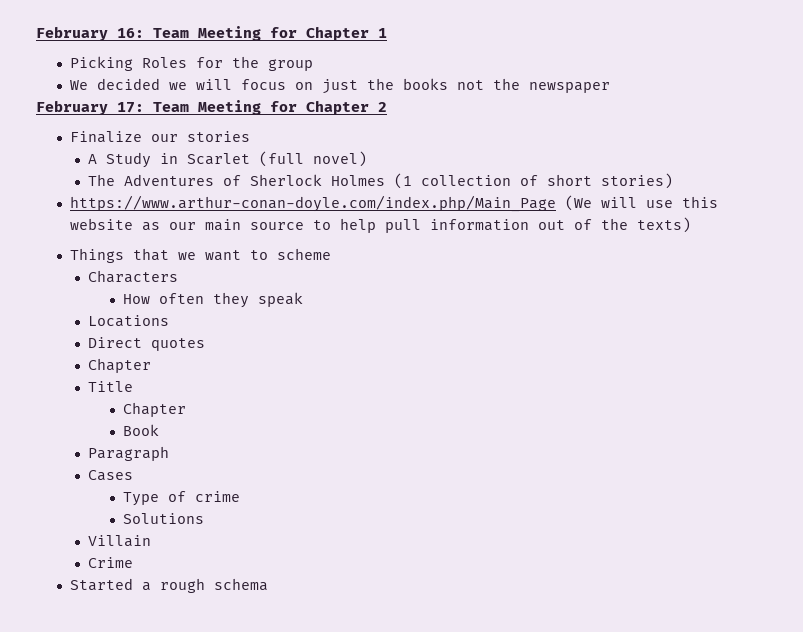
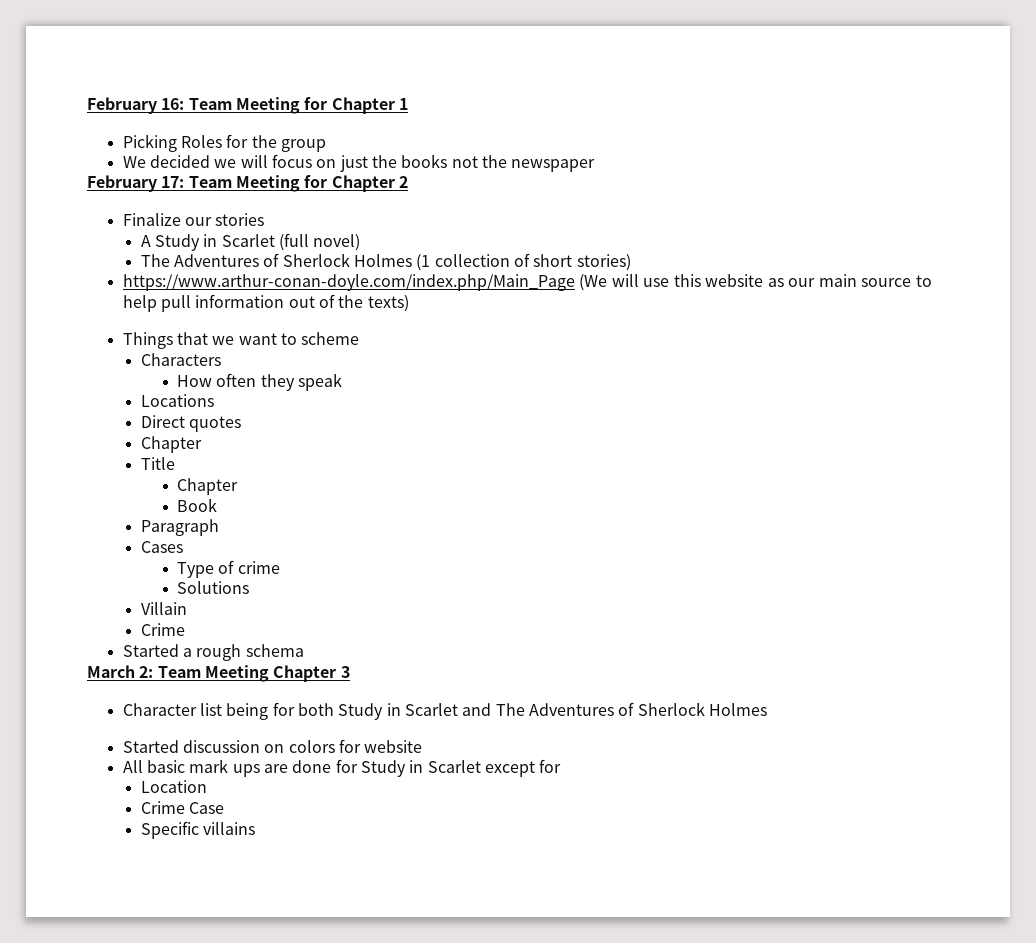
+ March 2: Team Meeting Chapter 3
+ Character list being for both Study in Scarlet and The Adventures of Sherlock Holmes
+ Started discussion on colors for website
+ All basic mark ups are done for Study in Scarlet except for
+ Location
+ Crime Case
+ Specific villains

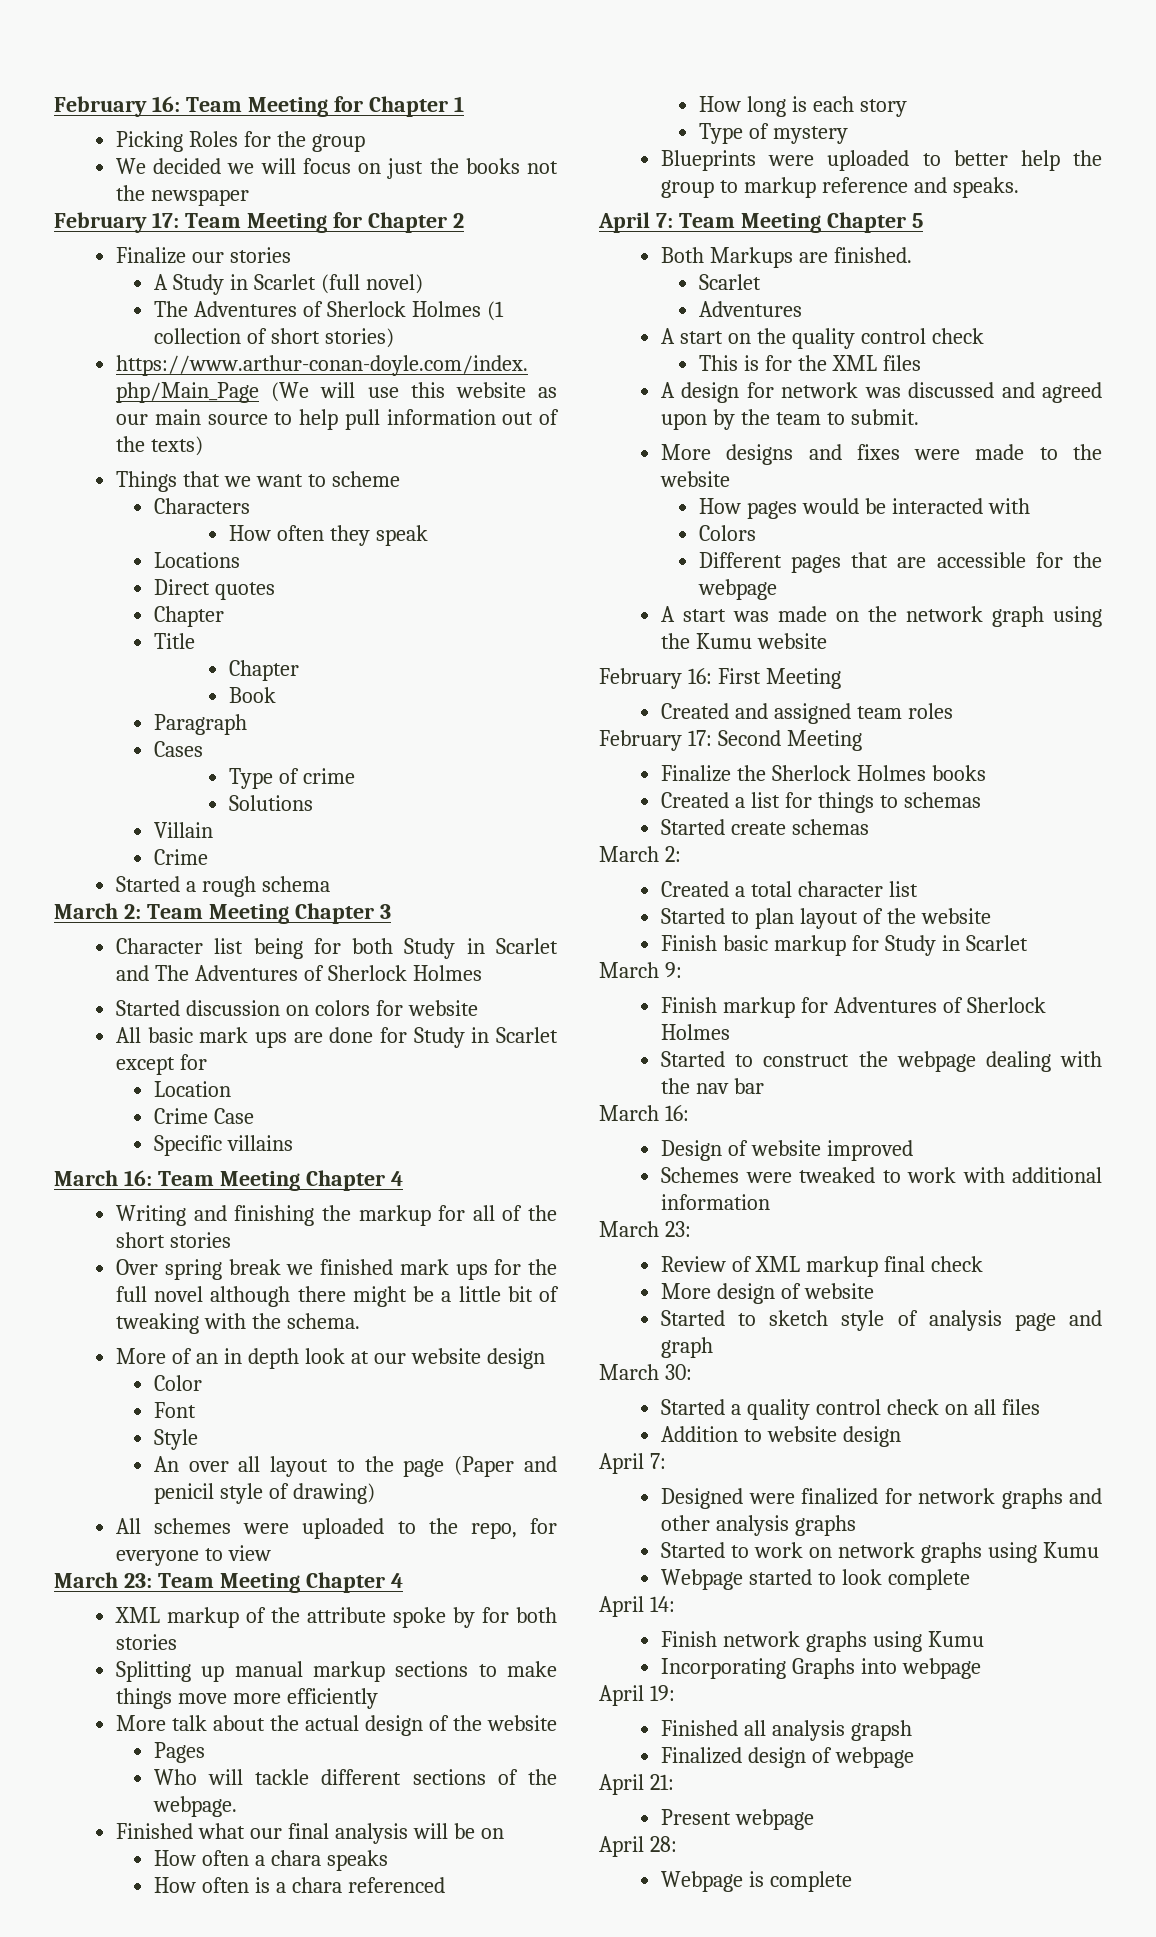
+ March 16: Team Meeting Chapter 4
+ Writing and finishing the markup for all of the short stories
+ Over spring break we finished mark ups for the full novel although there might be a little bit of tweaking with the schema.
+ More of an in depth look at our website design
+ Color
+ Font
+ Style
+ An over all layout to the page (Paper and penicil style of drawing)
+ All schemes were uploaded to the repo, for everyone to view
+ March 23: Team Meeting Chapter 4
+ XML markup of the attribute spoke by for both stories
+ Splitting up manual markup sections to make things move more efficiently
+ More talk about the actual design of the website
+ Pages
+ Who will tackle different sections of the webpage.
+ Finished what our final analysis will be on
+ How often a chara speaks
+ How often is a chara referenced
+ How long is each story
+ Type of mystery
+ Blueprints were uploaded to better help the group to markup reference and speaks.
+ April 7: Team Meeting Chapter 5
+ Both Markups are finished.
+ Scarlet
+ Adventures
+ A start on the quality control check
+ This is for the XML files
+ A design for network was discussed and agreed upon by the team to submit.
+ More designs and fixes were made to the website
+ How pages would be interacted with
+ Colors
+ Different pages that are accessible for the webpage
+ A start was made on the network graph using the Kumu website
+ February 16: First Meeting
+ Created and assigned team roles
+ February 17: Second Meeting
+ Finalize the Sherlock Holmes books
+ Created a list for things to schemas
+ Started create schemas
+ March 2:
+ Created a total character list
+ Started to plan layout of the website
+ Finish basic markup for Study in Scarlet
+ March 9:
+ Finish markup for Adventures of Sherlock Holmes
+ Started to construct the webpage dealing with the nav bar
+ March 16:
+ Design of website improved
+ Schemes were tweaked to work with additional information
+ March 23:
+ Review of XML markup final check
+ More design of website
+ Started to sketch style of analysis page and graph
+ March 30:
+ Started a quality control check on all files
+ Addition to website design
+ April 7:
+ Designed were finalized for network graphs and other analysis graphs
+ Started to work on network graphs using Kumu
+ Webpage started to look complete
+ April 14:
+ Finish network graphs using Kumu
+ Incorporating Graphs into webpage
+ April 19:
+ Finished all analysis grapsh
+ Finalized design of webpage
+ April 21:
+ Present webpage
+ April 28:
+ Webpage is complete

